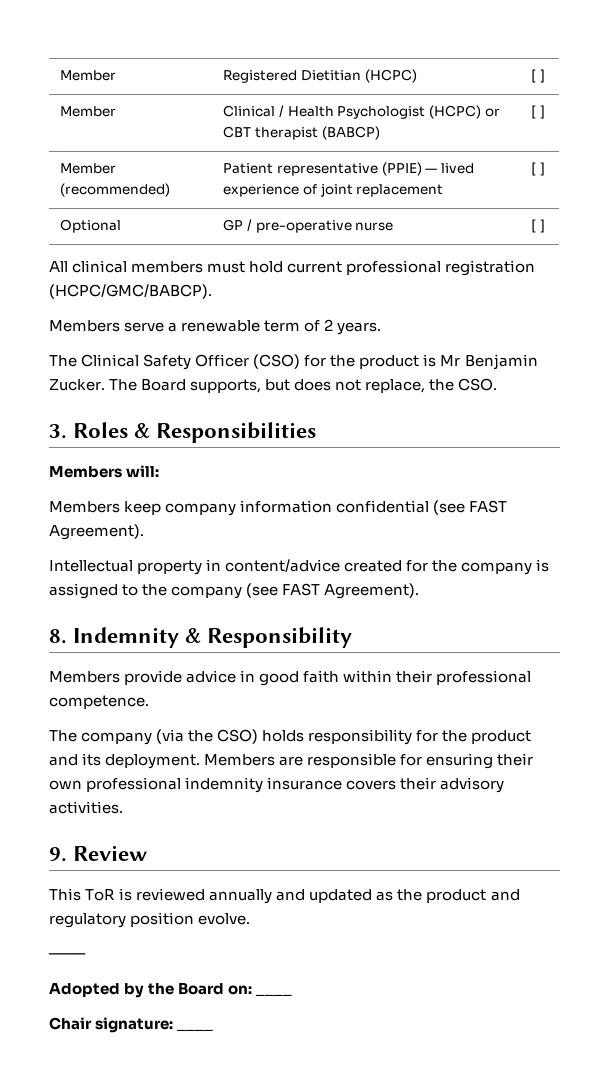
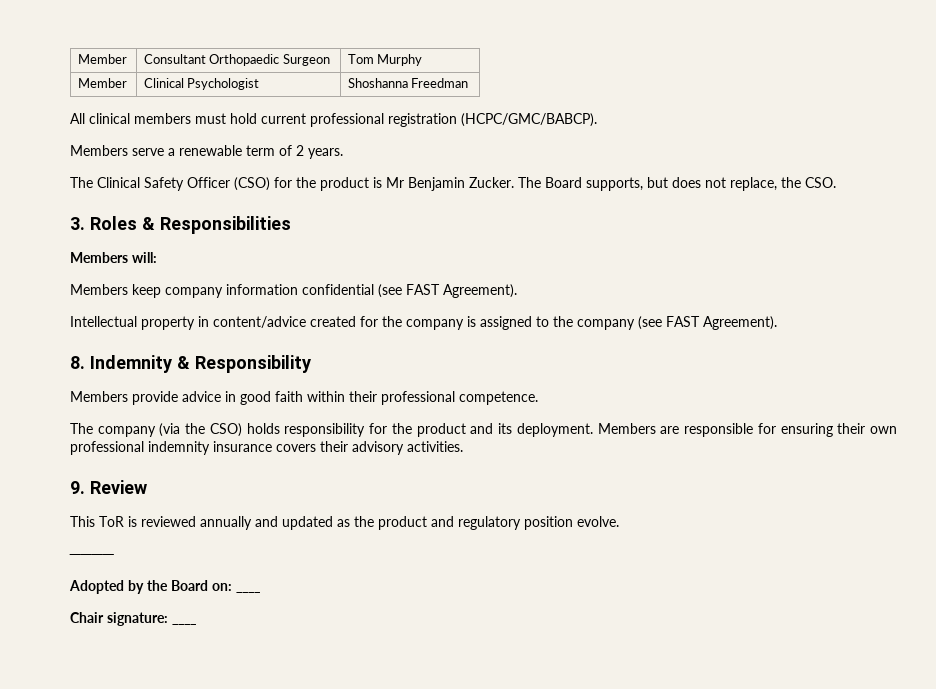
- Member | Registered Dietitian (HCPC) | [ ]
+ Member | Consultant Orthopaedic Surgeon | Tom Murphy
- Member | Clinical / Health Psychologist (HCPC) or CBT therapist (BABCP) | [ ]
- Member (recommended) | Patient representative (PPIE) — lived experience of joint replacement | [ ]
- Optional | GP / pre-operative nurse | [ ]
+ Member | Clinical Psychologist | Shoshanna Freedman

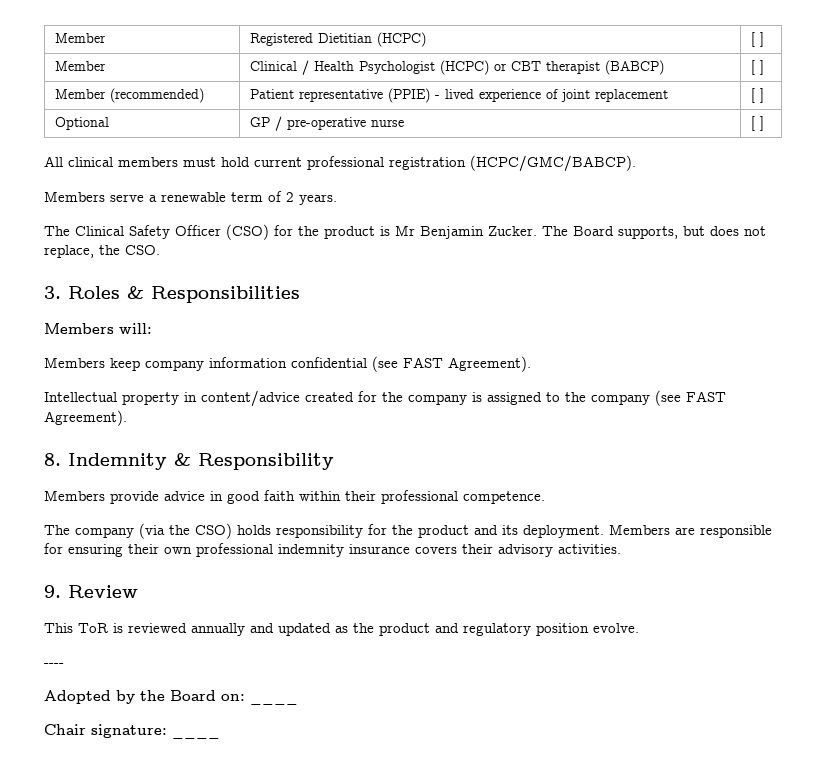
- Member | Consultant Orthopaedic Surgeon | Tom Murphy
+ Member | Registered Dietitian (HCPC) | [ ]
- Member | Clinical Psychologist | Shoshanna Freedman
+ Member | Clinical / Health Psychologist (HCPC) or CBT therapist (BABCP) | [ ]
+ Member (recommended) | Patient representative (PPIE) - lived experience of joint replacement | [ ]
+ Optional | GP / pre-operative nurse | [ ]
- ────
+ ----

